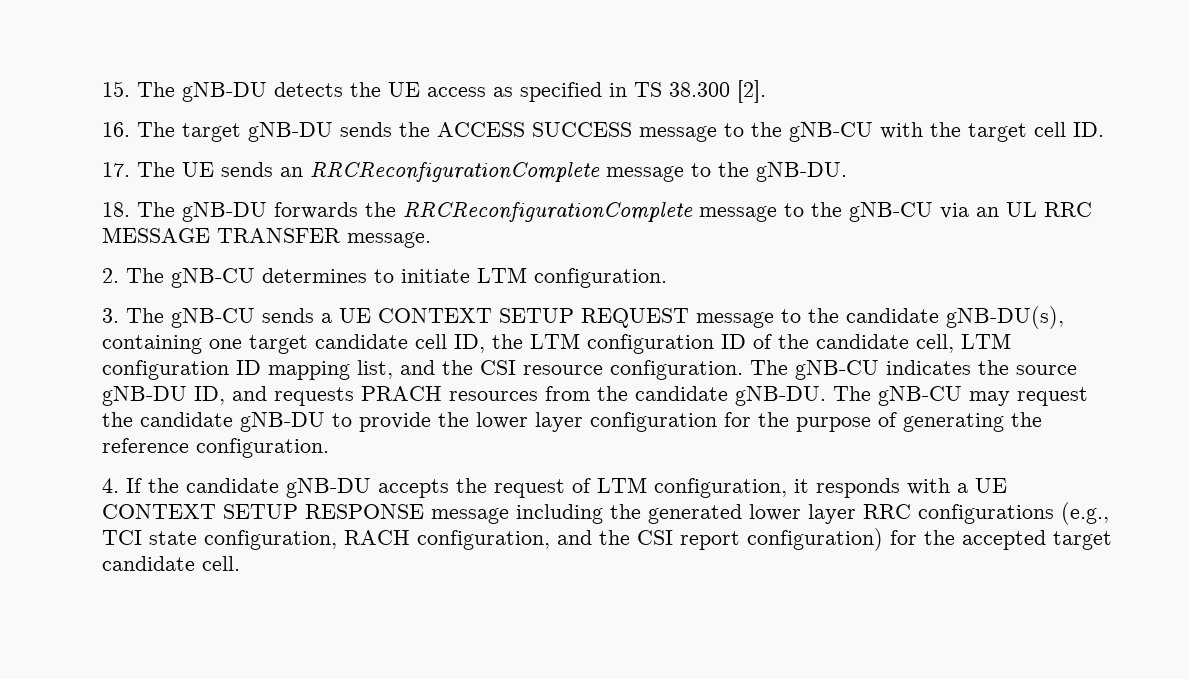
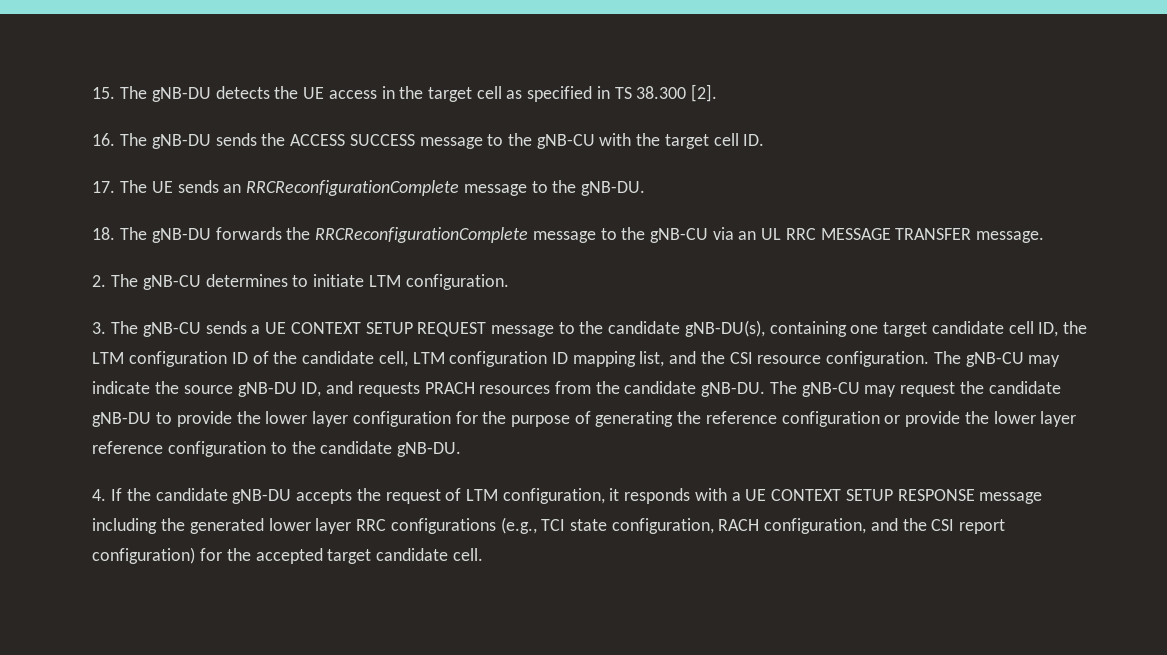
- 15. The gNB-DU detects the UE access as specified in TS 38.300 [2].
+ 15. The gNB-DU detects the UE access in the target cell as specified in TS 38.300 [2].
- 16. The target gNB-DU sends the ACCESS SUCCESS message to the gNB-CU with the target cell ID.
+ 16. The gNB-DU sends the ACCESS SUCCESS message to the gNB-CU with the target cell ID.
- The gNB-CU indicates the source gNB-DU ID, and requests PRACH resources from the candidate gNB-DU.
+ The gNB-CU may indicate the source gNB-DU ID, and requests PRACH resources from the candidate gNB-DU.
- The gNB-CU may request the candidate gNB-DU to provide the lower layer configuration for the purpose of generating the reference configuration.
+ The gNB-CU may request the candidate gNB-DU to provide the lower layer configuration for the purpose of generating the reference configuration or provide the lower layer reference configuration to the candidate gNB-DU.

